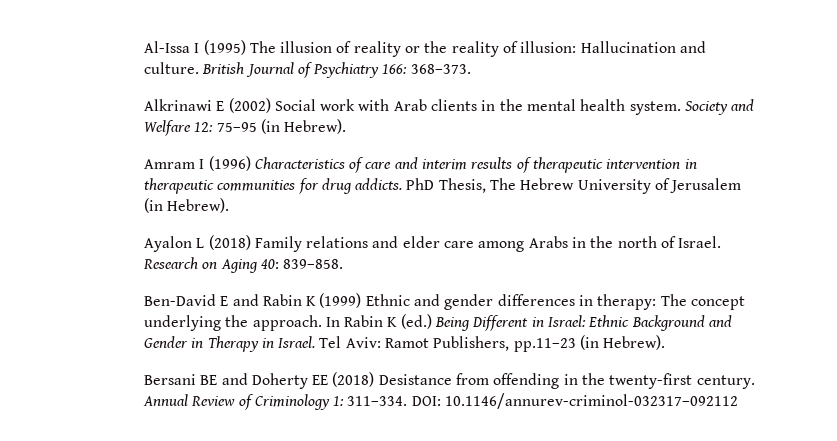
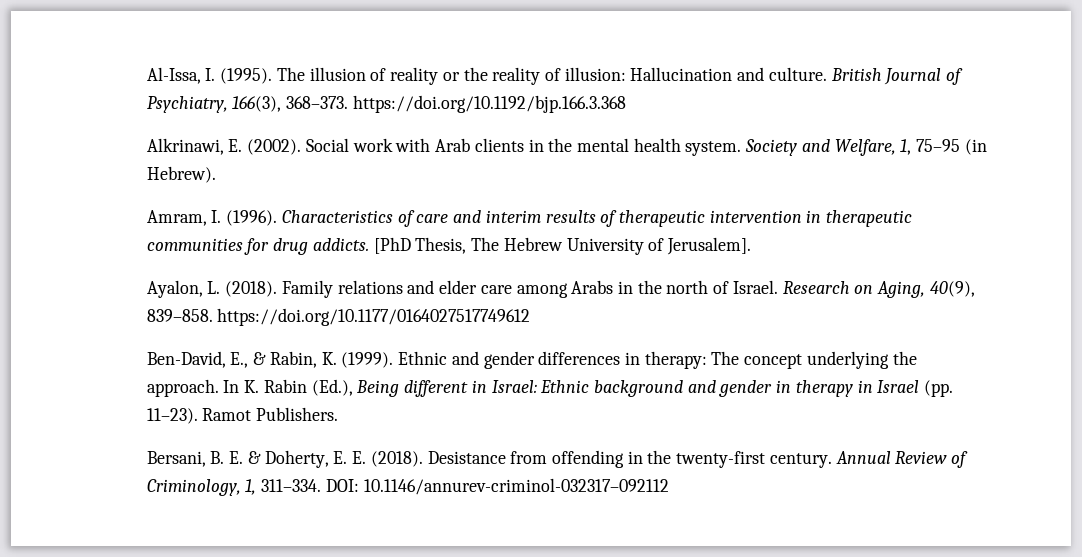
- Al-Issa I (1995) The illusion of reality or the reality of illusion: Hallucination and culture.
+ Al-Issa, I. (1995). The illusion of reality or the reality of illusion: Hallucination and culture.
- British Journal of Psychiatry 166: 368–373.
- Alkrinawi E (2002) Social work with Arab clients in the mental health system.
+ British Journal of Psychiatry, 166(3), 368–373. https://doi.org/10.1192/bjp.166.3.368
+ Alkrinawi, E. (2002). Social work with Arab clients in the mental health system.
- Society and Welfare 12: 75–95 (in Hebrew).
+ Society and Welfare, 1, 75–95 (in Hebrew).
- Amram I (1996) Characteristics of care and interim results of therapeutic intervention in therapeutic communities for drug addicts.
+ Amram, I. (1996). Characteristics of care and interim results of therapeutic intervention in therapeutic communities for drug addicts.
- PhD Thesis, The Hebrew University of Jerusalem (in Hebrew).
- Ayalon L (2018) Family relations and elder care among Arabs in the north of Israel.
+ [PhD Thesis, The Hebrew University of Jerusalem].
+ Ayalon, L. (2018). Family relations and elder care among Arabs in the north of Israel.
- Research on Aging 40: 839–858.
- Ben-David E and Rabin K (1999) Ethnic and gender differences in therapy: The concept underlying the approach.
+ Research on Aging, 40(9), 839–858. https://doi.org/10.1177/0164027517749612
+ Ben-David, E., & Rabin, K. (1999). Ethnic and gender differences in therapy: The concept underlying the approach.
- In Rabin K (ed.) Being Different in Israel: Ethnic Background and Gender in Therapy in Israel. Tel Aviv: Ramot Publishers, pp.11–23 (in Hebrew).
- Bersani BE and Doherty EE (2018) Desistance from offending in the twenty-first century.
+ In K. Rabin (Ed.), Being different in Israel: Ethnic background and gender in therapy in Israel (pp. 11–23). Ramot Publishers.
+ Bersani, B. E. & Doherty, E. E. (2018). Desistance from offending in the twenty-first century.
- Annual Review of Criminology 1: 311–334.
+ Annual Review of Criminology, 1, 311–334.

